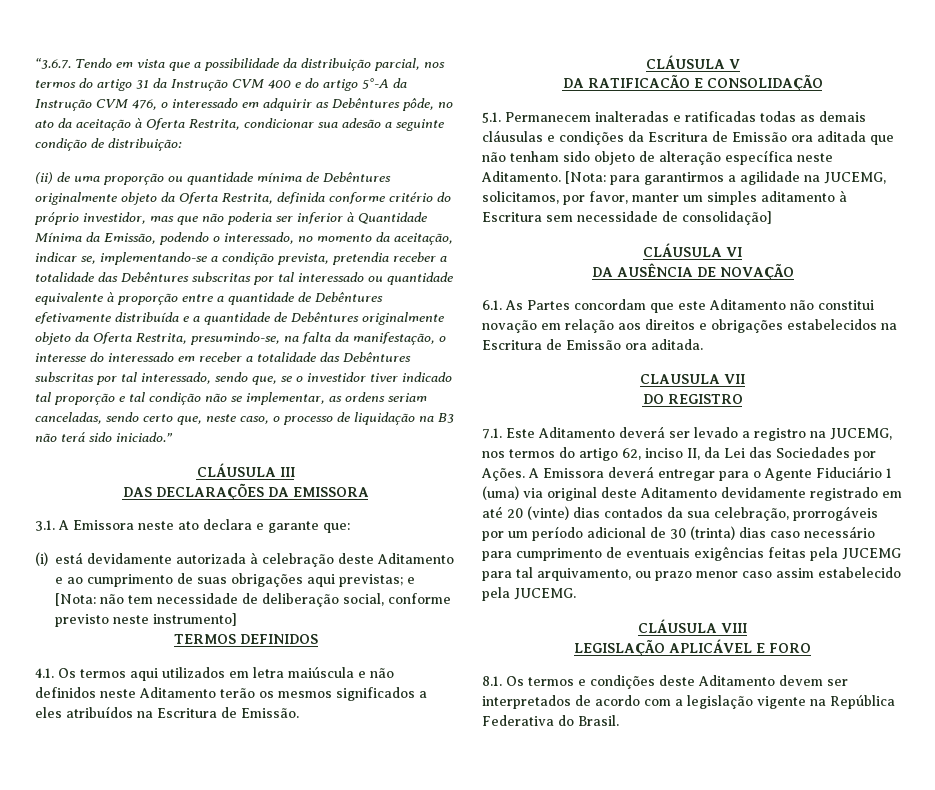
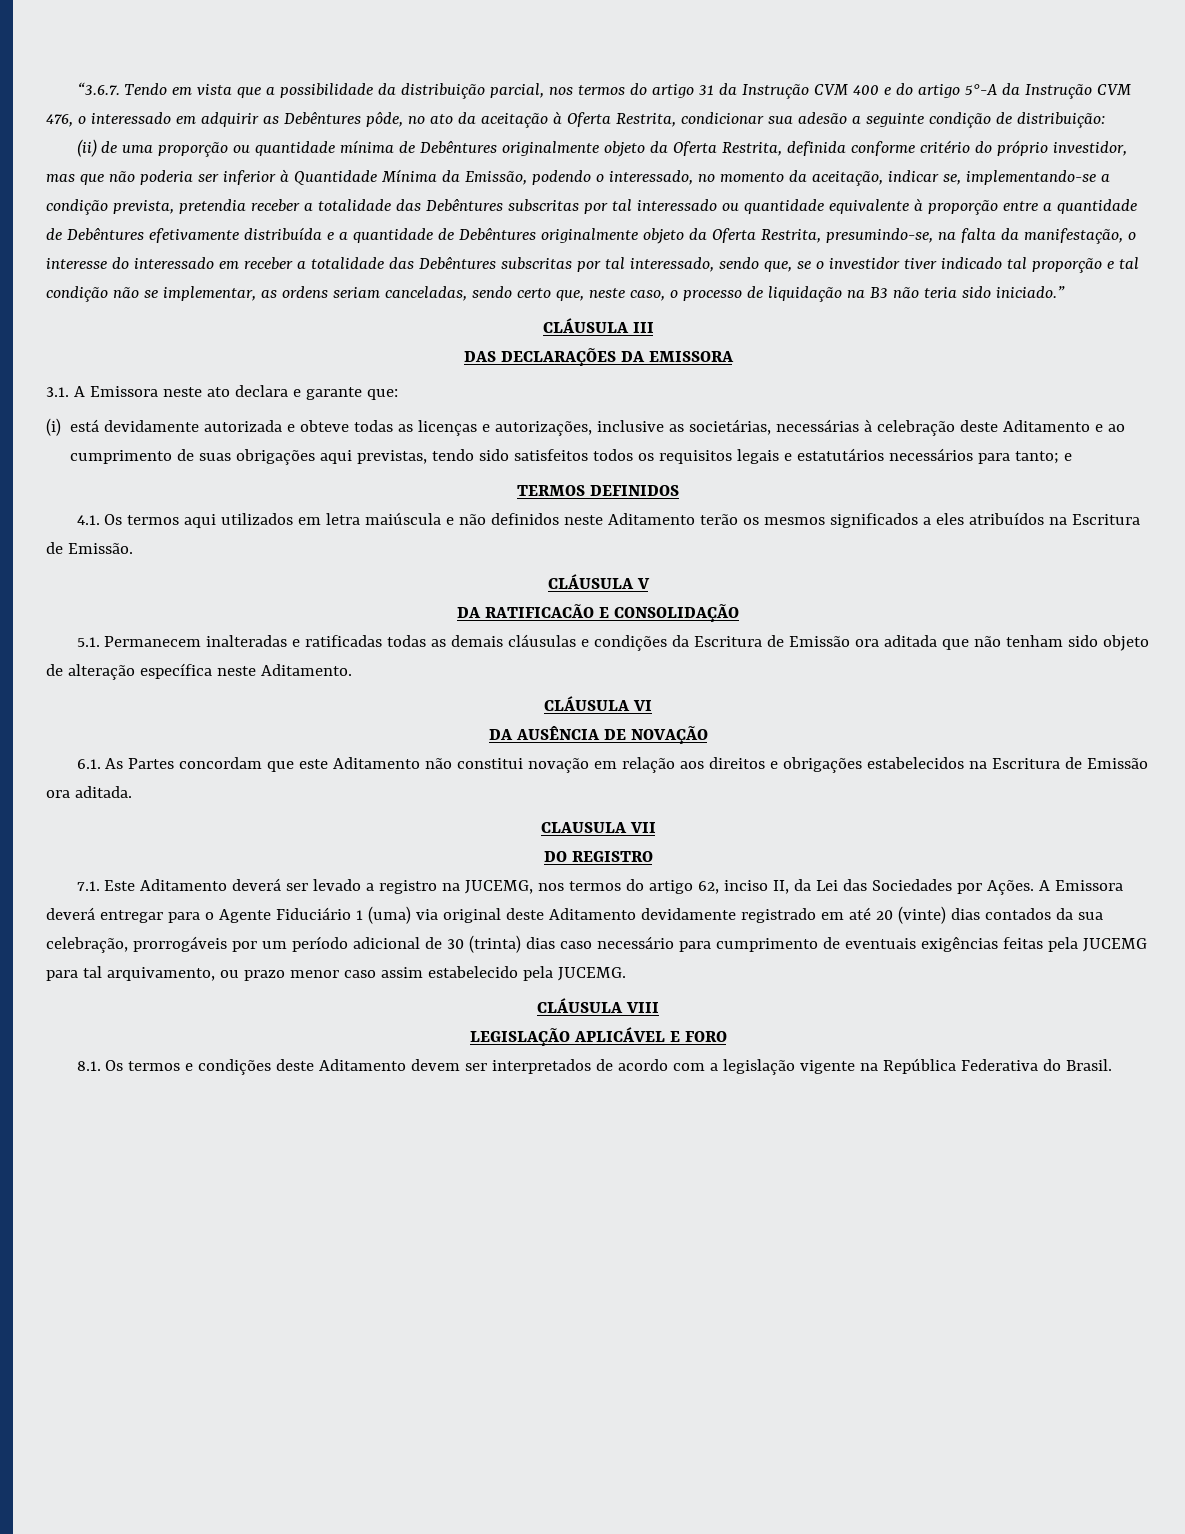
- (ii) de uma proporção ou quantidade mínima de Debêntures originalmente objeto da Oferta Restrita, definida conforme critério do próprio investidor, mas que não poderia ser inferior à Quantidade Mínima da Emissão, podendo o interessado, no momento da aceitação, indicar se, implementando-se a condição prevista, pretendia receber a totalidade das Debêntures subscritas por tal interessado ou quantidade equivalente à proporção entre a quantidade de Debêntures efetivamente distribuída e a quantidade de Debêntures originalmente objeto da Oferta Restrita, presumindo-se, na falta da manifestação, o interesse do interessado em receber a totalidade das Debêntures subscritas por tal interessado, sendo que, se o investidor tiver indicado tal proporção e tal condição não se implementar, as ordens seriam canceladas, sendo certo que, neste caso, o processo de liquidação na B3 não terá sido iniciado.”
+ (ii) de uma proporção ou quantidade mínima de Debêntures originalmente objeto da Oferta Restrita, definida conforme critério do próprio investidor, mas que não poderia ser inferior à Quantidade Mínima da Emissão, podendo o interessado, no momento da aceitação, indicar se, implementando-se a condição prevista, pretendia receber a totalidade das Debêntures subscritas por tal interessado ou quantidade equivalente à proporção entre a quantidade de Debêntures efetivamente distribuída e a quantidade de Debêntures originalmente objeto da Oferta Restrita, presumindo-se, na falta da manifestação, o interesse do interessado em receber a totalidade das Debêntures subscritas por tal interessado, sendo que, se o investidor tiver indicado tal proporção e tal condição não se implementar, as ordens seriam canceladas, sendo certo que, neste caso, o processo de liquidação na B3 não teria sido iniciado.”
- (i) está devidamente autorizada à celebração deste Aditamento e ao cumprimento de suas obrigações aqui previstas; e [Nota: não tem necessidade de deliberação social, conforme previsto neste instrumento]
+ (i) está devidamente autorizada e obteve todas as licenças e autorizações, inclusive as societárias, necessárias à celebração deste Aditamento e ao cumprimento de suas obrigações aqui previstas, tendo sido satisfeitos todos os requisitos legais e estatutários necessários para tanto; e
- [Nota: para garantirmos a agilidade na JUCEMG, solicitamos, por favor, manter um simples aditamento à Escritura sem necessidade de consolidação]

